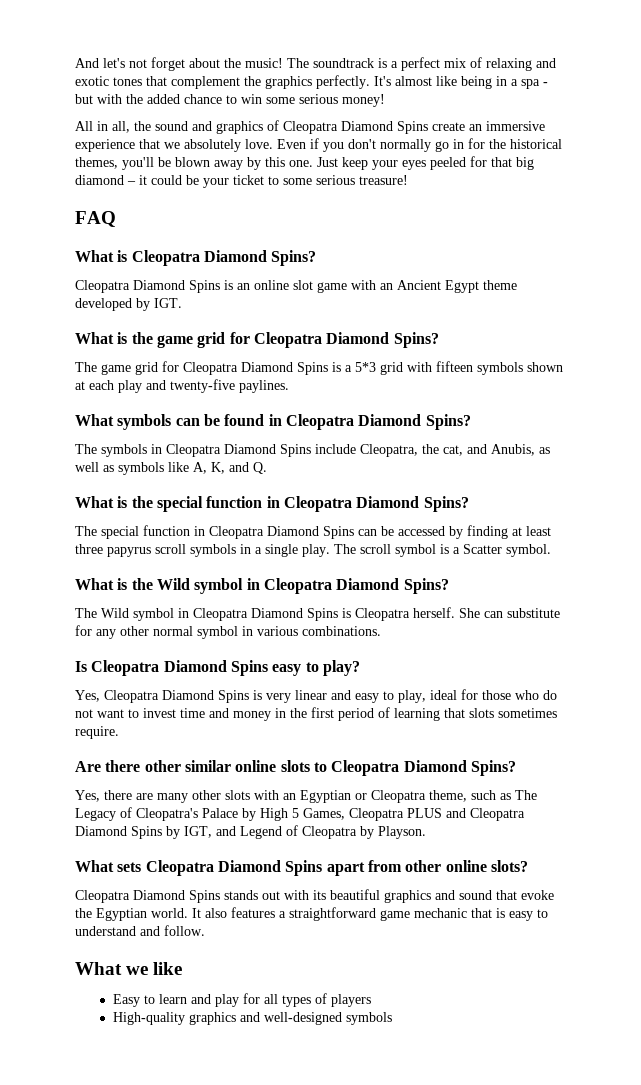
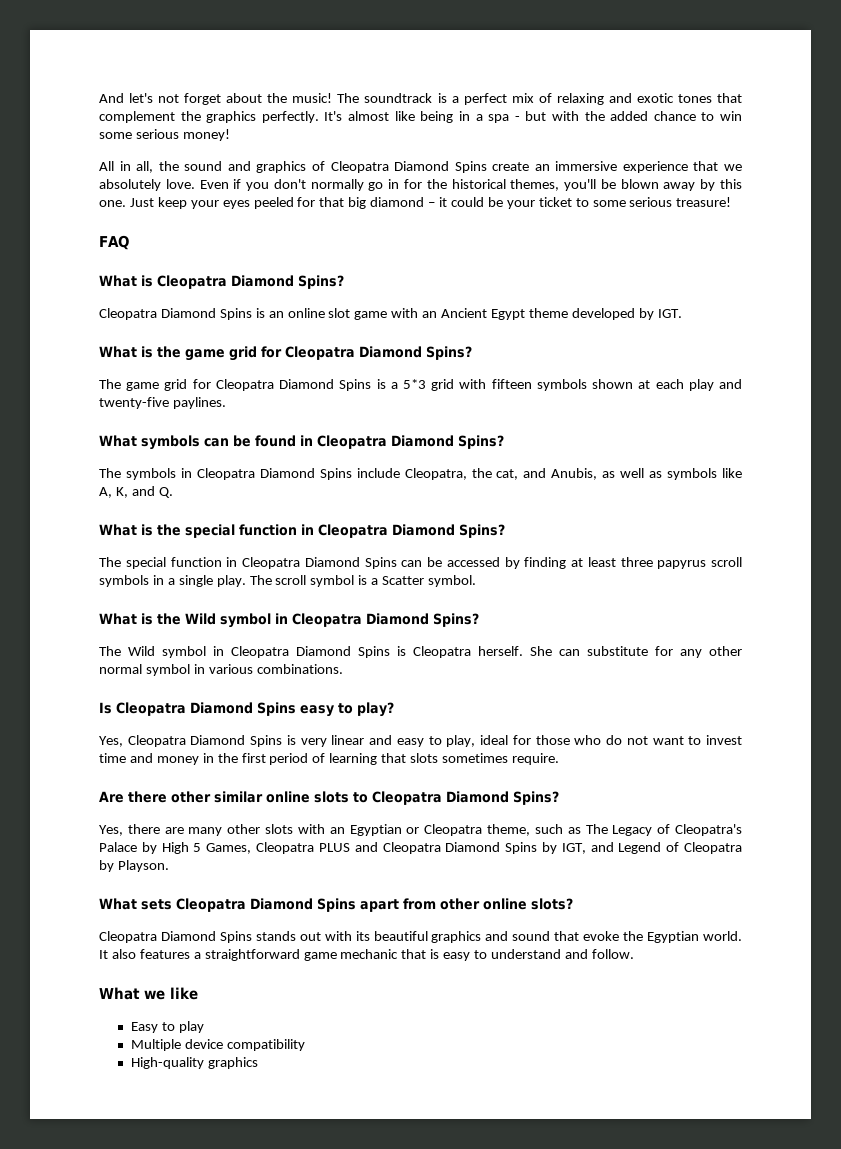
- Easy to learn and play for all types of players
+ Easy to play
+ Multiple device compatibility
- High-quality graphics and well-designed symbols
+ High-quality graphics

